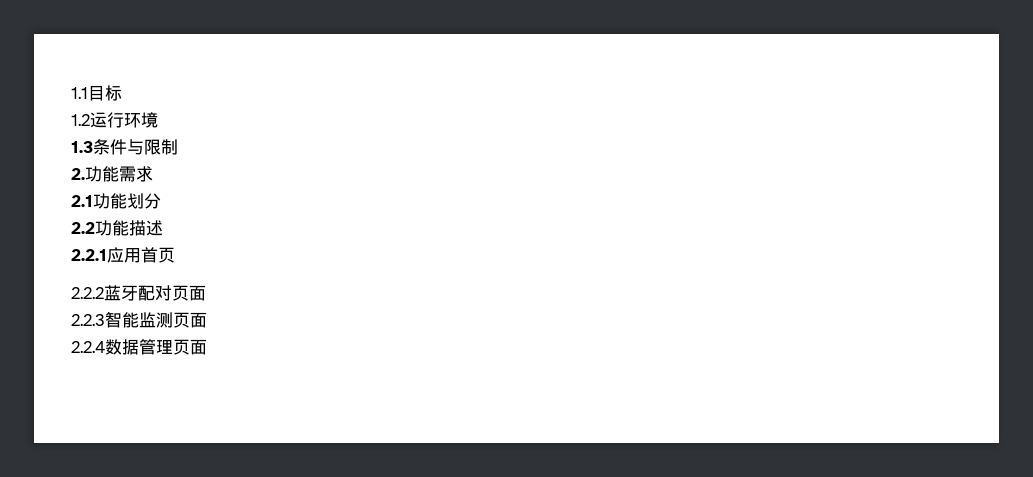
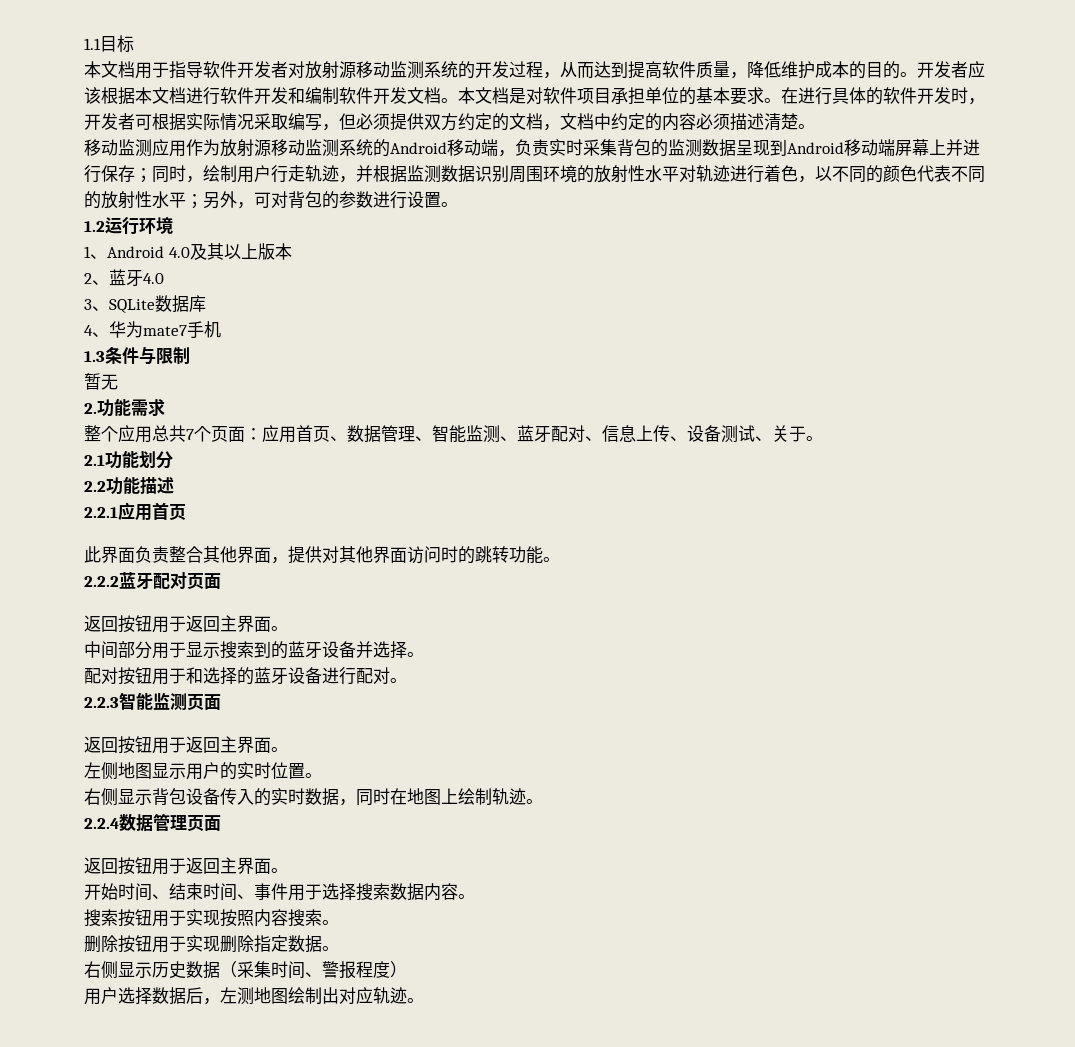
+ 本文档用于指导软件开发者对放射源移动监测系统的开发过程，从而达到提高软件质量，降低维护成本的目的。开发者应该根据本文档进行软件开发和编制软件开发文档。本文档是对软件项目承担单位的基本要求。在进行具体的软件开发时，开发者可根据实际情况采取编写，但必须提供双方约定的文档，文档中约定的内容必须描述清楚。
+ 移动监测应用作为放射源移动监测系统的Android移动端，负责实时采集背包的监测数据呈现到Android移动端屏幕上并进行保存；同时，绘制用户行走轨迹，并根据监测数据识别周围环境的放射性水平对轨迹进行着色，以不同的颜色代表不同的放射性水平；另外，可对背包的参数进行设置。
  1.2运行环境
+ 1、Android 4.0及其以上版本
+ 2、蓝牙4.0
+ 3、SQLite数据库
+ 4、华为mate7手机
+ 暂无
+ 整个应用总共7个页面：应用首页、数据管理、智能监测、蓝牙配对、信息上传、设备测试、关于。
+ 此界面负责整合其他界面，提供对其他界面访问时的跳转功能。
  2.2.2蓝牙配对页面
+ 返回按钮用于返回主界面。
+ 中间部分用于显示搜索到的蓝牙设备并选择。
+ 配对按钮用于和选择的蓝牙设备进行配对。
  2.2.3智能监测页面
+ 返回按钮用于返回主界面。
+ 左侧地图显示用户的实时位置。
+ 右侧显示背包设备传入的实时数据，同时在地图上绘制轨迹。
  2.2.4数据管理页面
+ 返回按钮用于返回主界面。
+ 开始时间、结束时间、事件用于选择搜索数据内容。
+ 搜索按钮用于实现按照内容搜索。
+ 删除按钮用于实现删除指定数据。
+ 右侧显示历史数据（采集时间、警报程度）
+ 用户选择数据后，左测地图绘制出对应轨迹。

